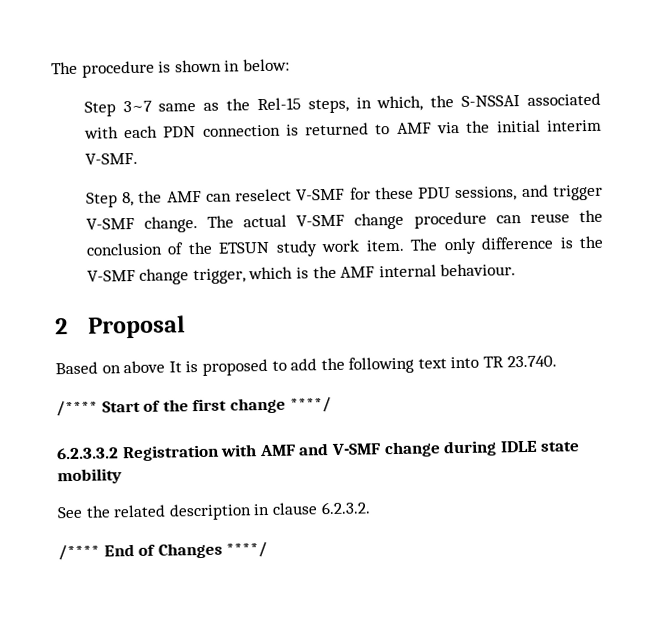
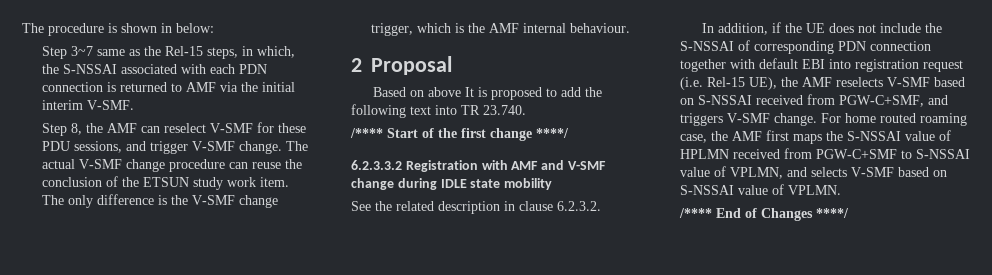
+ In addition, if the UE does not include the S-NSSAI of corresponding PDN connection together with default EBI into registration request (i.e. Rel-15 UE), the AMF reselects V-SMF based on S-NSSAI received from PGW-C+SMF, and triggers V-SMF change. For home routed roaming case, the AMF first maps the S-NSSAI value of HPLMN received from PGW-C+SMF to S-NSSAI value of VPLMN, and selects V-SMF based on S-NSSAI value of VPLMN.

